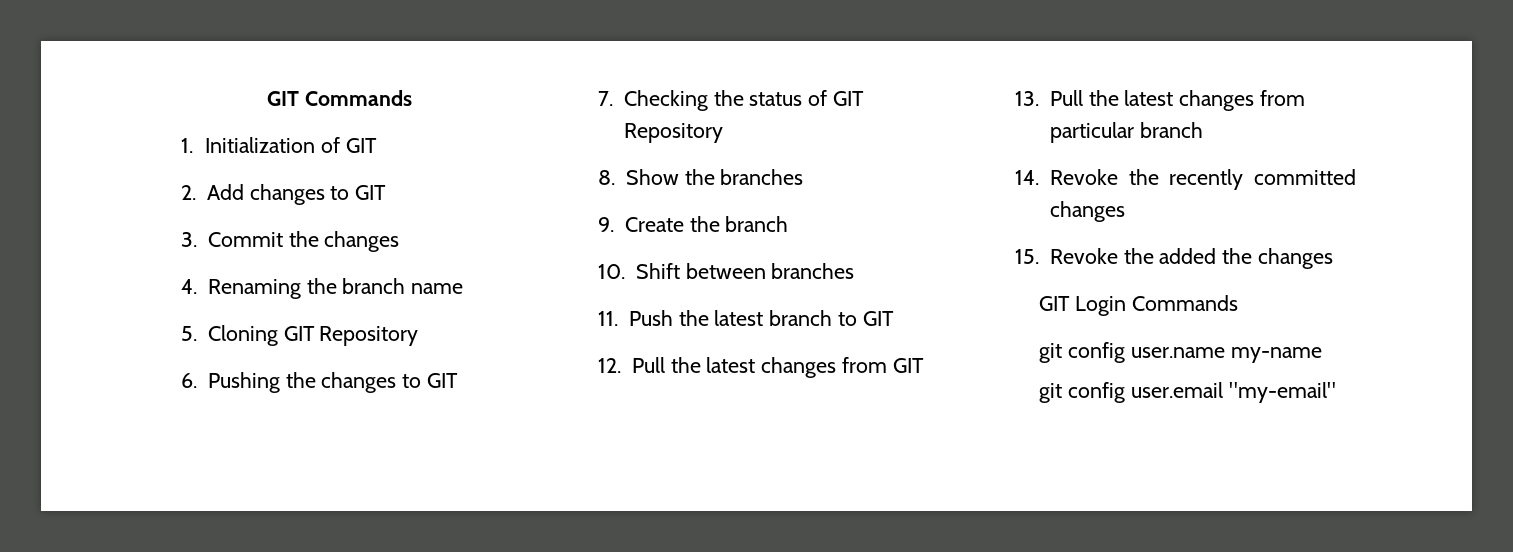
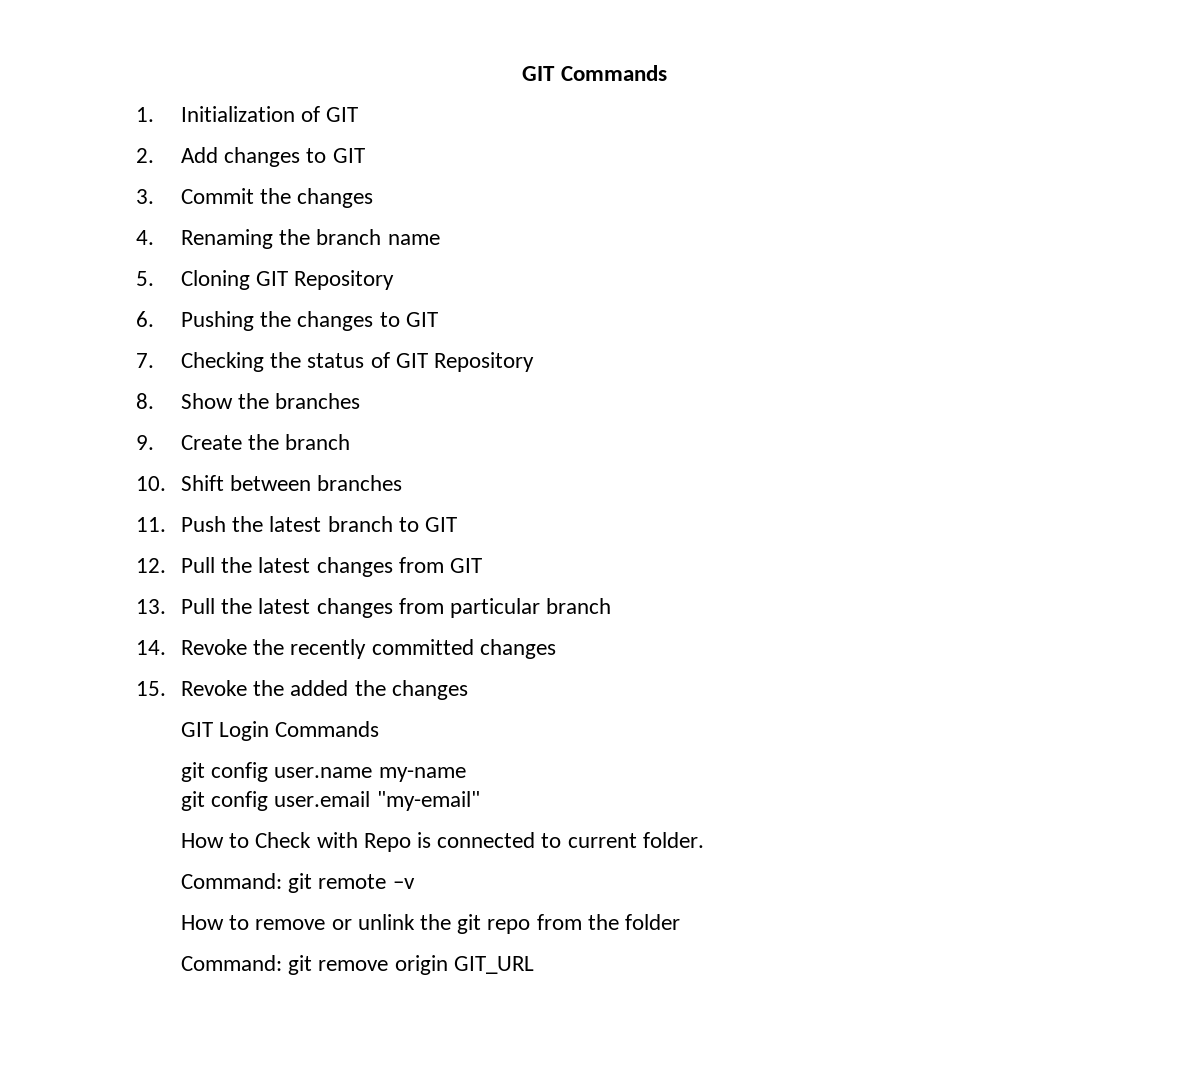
+ How to Check with Repo is connected to current folder.
+ Command: git remote –v
+ How to remove or unlink the git repo from the folder
+ Command: git remove origin GIT_URL

